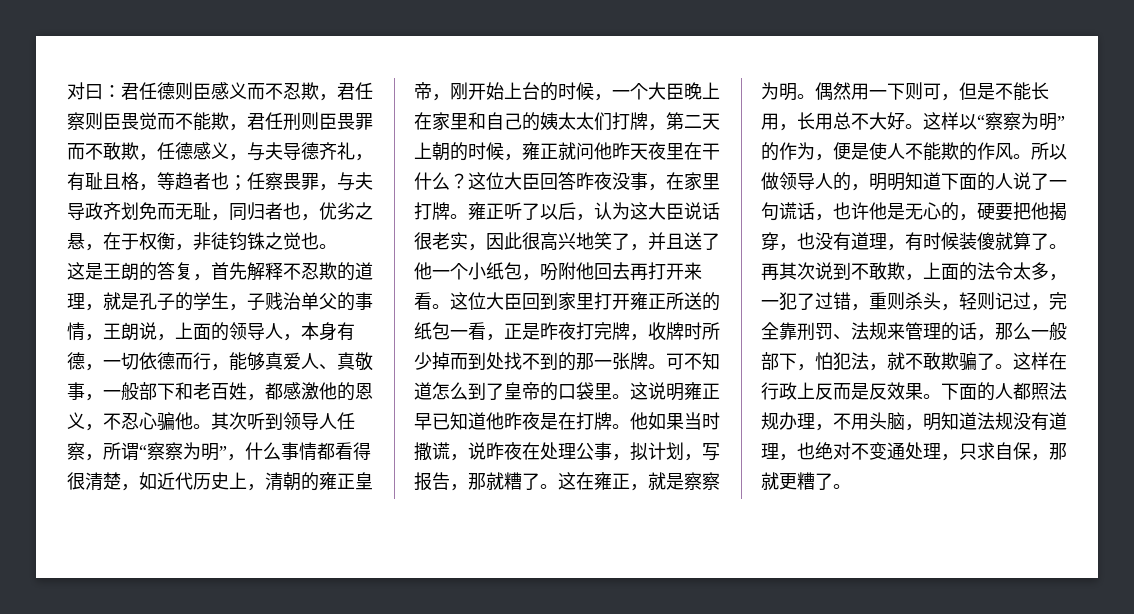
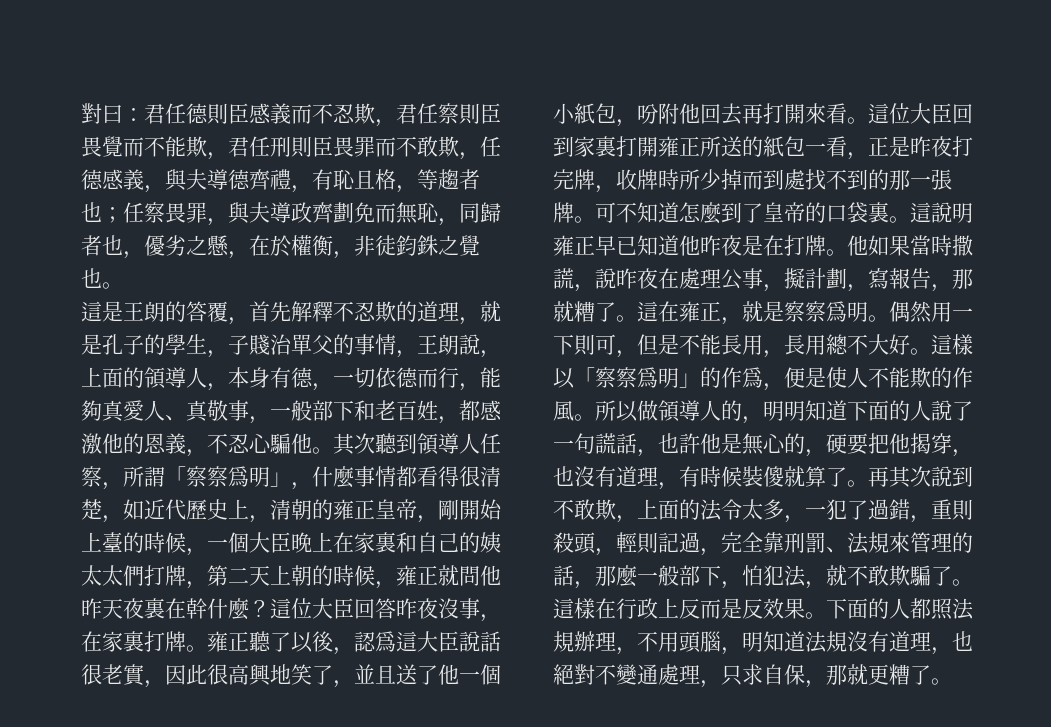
- 对曰：君任德则臣感义而不忍欺，君任察则臣畏觉而不能欺，君任刑则臣畏罪而不敢欺，任德感义，与夫导德齐礼，有耻且格，等趋者也；任察畏罪，与夫导政齐划免而无耻，同归者也，优劣之悬，在于权衡，非徒钧铢之觉也。
+ 對曰：君任德則臣感義而不忍欺，君任察則臣畏覺而不能欺，君任刑則臣畏罪而不敢欺，任德感義，與夫導德齊禮，有恥且格，等趨者也；任察畏罪，與夫導政齊劃免而無恥，同歸者也，優劣之懸，在於權衡，非徒鈞銖之覺也。
- 这是王朗的答复，首先解释不忍欺的道理，就是孔子的学生，子贱治单父的事情，王朗说，上面的领导人，本身有德，一切依德而行，能够真爱人、真敬事，一般部下和老百姓，都感激他的恩义，不忍心骗他。
+ 這是王朗的答覆，首先解釋不忍欺的道理，就是孔子的學生，子賤治單父的事情，王朗說，上面的領導人，本身有德，一切依德而行，能夠真愛人、真敬事，一般部下和老百姓，都感激他的恩義，不忍心騙他。
- 其次听到领导人任察，所谓“察察为明”，什么事情都看得很清楚，如近代历史上，清朝的雍正皇帝，刚开始上台的时候，一个大臣晚上在家里和自己的姨太太们打牌，第二天上朝的时候，雍正就问他昨天夜里在干什么？这位大臣回答昨夜没事，在家里打牌。
+ 其次聽到領導人任察，所謂「察察爲明」，什麼事情都看得很清楚，如近代歷史上，清朝的雍正皇帝，剛開始上臺的時候，一個大臣晚上在家裏和自己的姨太太們打牌，第二天上朝的時候，雍正就問他昨天夜裏在幹什麼？這位大臣回答昨夜沒事，在家裏打牌。
- 雍正听了以后，认为这大臣说话很老实，因此很高兴地笑了，并且送了他一个小纸包，吩附他回去再打开来看。这位大臣回到家里打开雍正所送的纸包一看，正是昨夜打完牌，收牌时所少掉而到处找不到的那一张牌。
+ 雍正聽了以後，認爲這大臣說話很老實，因此很高興地笑了，並且送了他一個小紙包，吩附他回去再打開來看。這位大臣回到家裏打開雍正所送的紙包一看，正是昨夜打完牌，收牌時所少掉而到處找不到的那一張牌。
- 可不知道怎么到了皇帝的口袋里。这说明雍正早已知道他昨夜是在打牌。
+ 可不知道怎麼到了皇帝的口袋裏。這說明雍正早已知道他昨夜是在打牌。
- 他如果当时撒谎，说昨夜在处理公事，拟计划，写报告，那就糟了。
+ 他如果當時撒謊，說昨夜在處理公事，擬計劃，寫報告，那就糟了。
- 这在雍正，就是察察为明。
+ 這在雍正，就是察察爲明。
- 偶然用一下则可，但是不能长用，长用总不大好。这样以“察察为明”的作为，便是使人不能欺的作风。
+ 偶然用一下則可，但是不能長用，長用總不大好。這樣以「察察爲明」的作爲，便是使人不能欺的作風。
- 所以做领导人的，明明知道下面的人说了一句谎话，也许他是无心的，硬要把他揭穿，也没有道理，有时候装傻就算了。
+ 所以做領導人的，明明知道下面的人說了一句謊話，也許他是無心的，硬要把他揭穿，也沒有道理，有時候裝傻就算了。
- 再其次说到不敢欺，上面的法令太多，一犯了过错，重则杀头，轻则记过，完全靠刑罚、法规来管理的话，那么一般部下，怕犯法，就不敢欺骗了。这样在行政上反而是反效果。
+ 再其次說到不敢欺，上面的法令太多，一犯了過錯，重則殺頭，輕則記過，完全靠刑罰、法規來管理的話，那麼一般部下，怕犯法，就不敢欺騙了。這樣在行政上反而是反效果。
- 下面的人都照法规办理，不用头脑，明知道法规没有道理，也绝对不变通处理，只求自保，那就更糟了。
+ 下面的人都照法規辦理，不用頭腦，明知道法規沒有道理，也絕對不變通處理，只求自保，那就更糟了。

